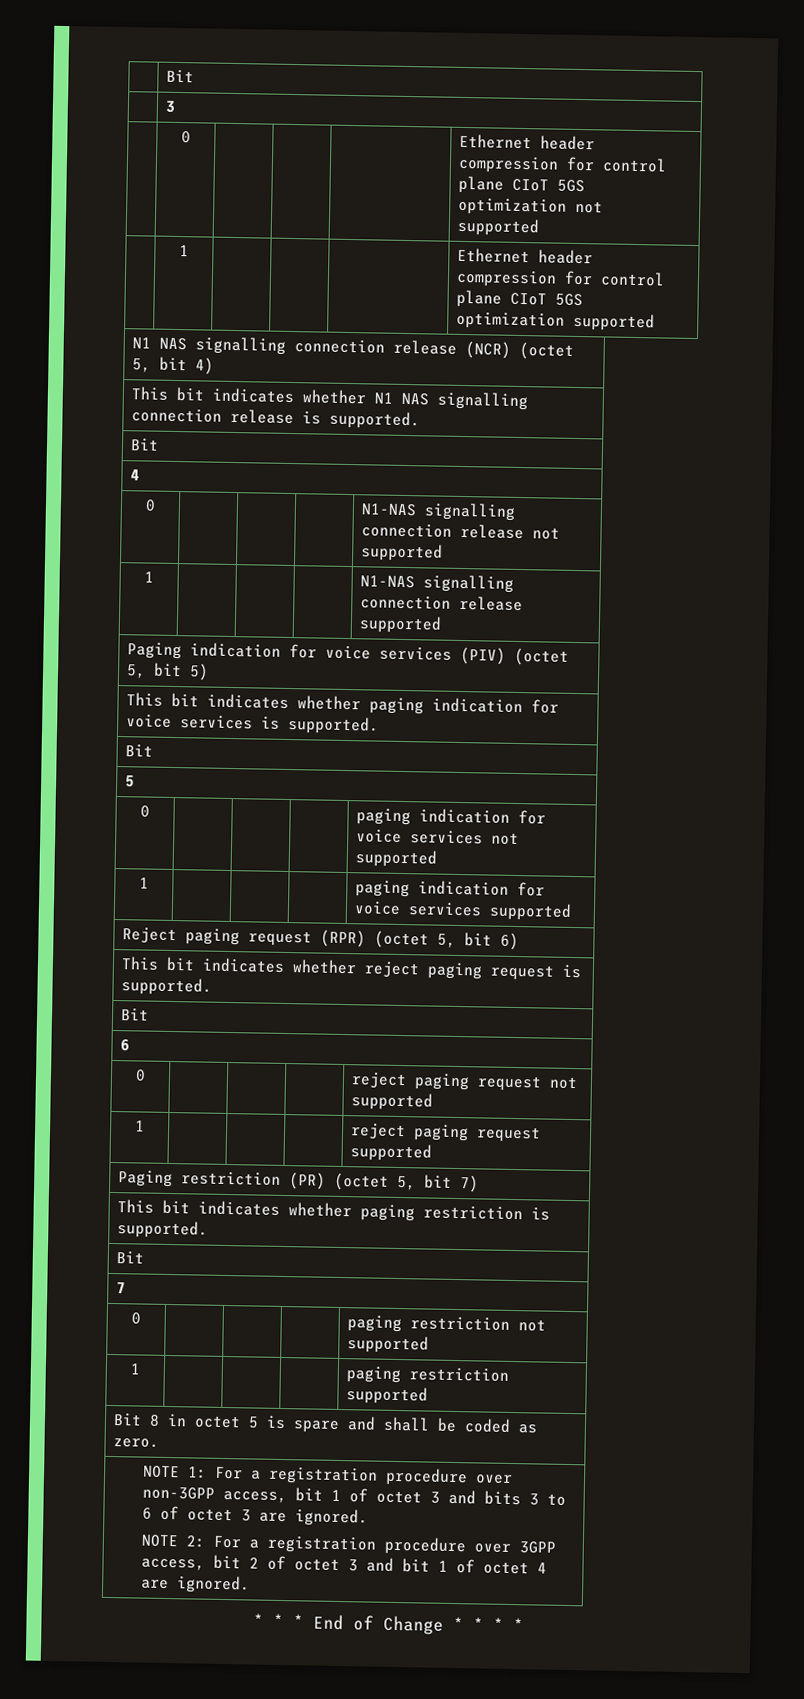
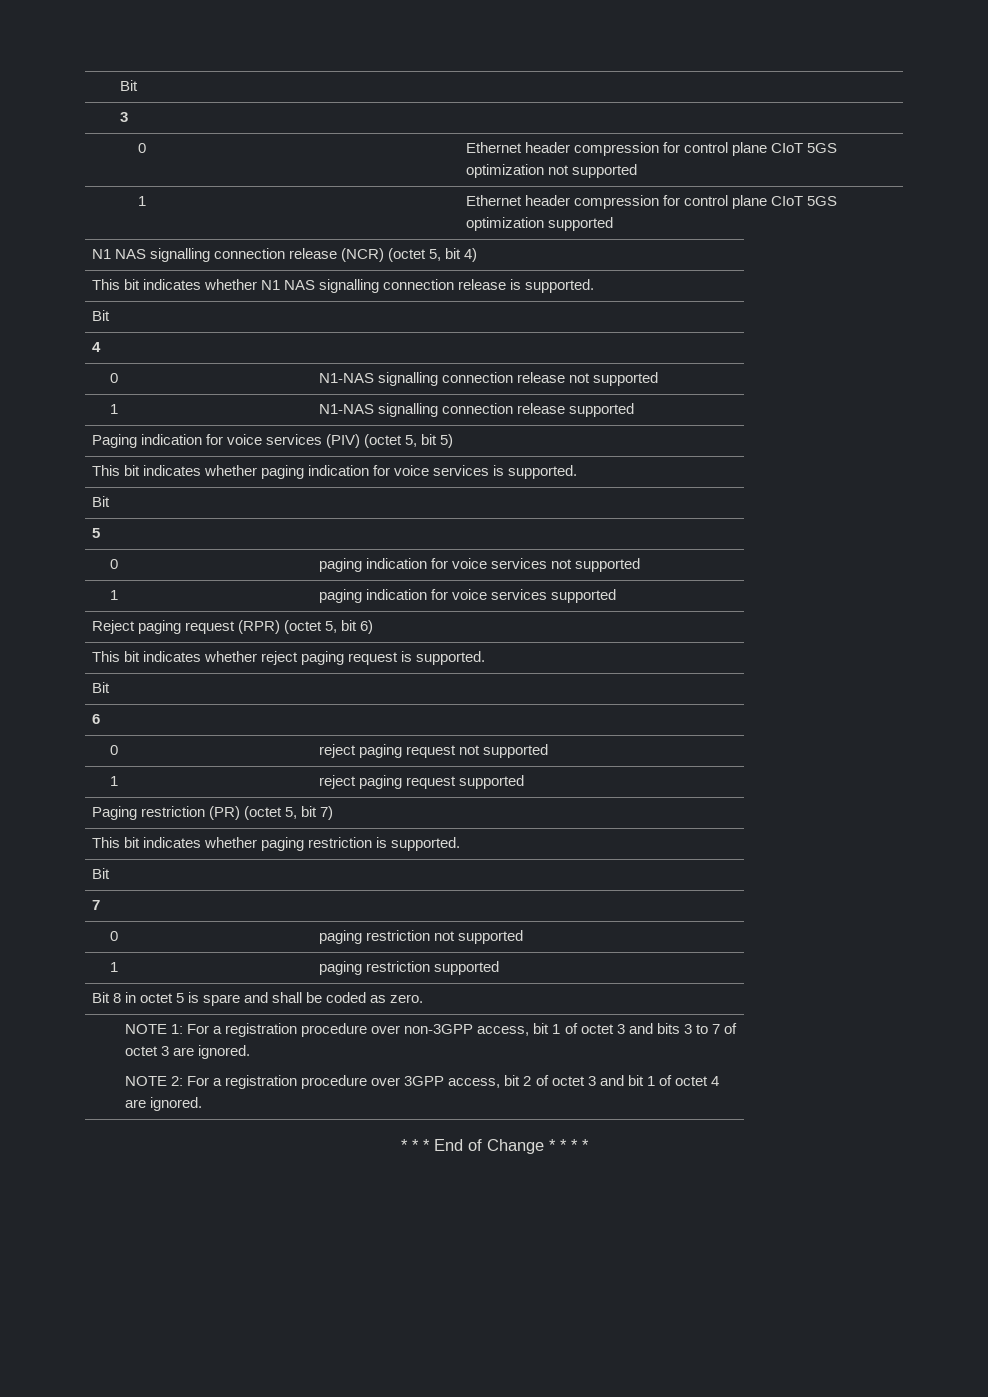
- NOTE 1: For a registration procedure over non-3GPP access, bit 1 of octet 3 and bits 3 to 6 of octet 3 are ignored.
+ NOTE 1: For a registration procedure over non-3GPP access, bit 1 of octet 3 and bits 3 to 7 of octet 3 are ignored.

